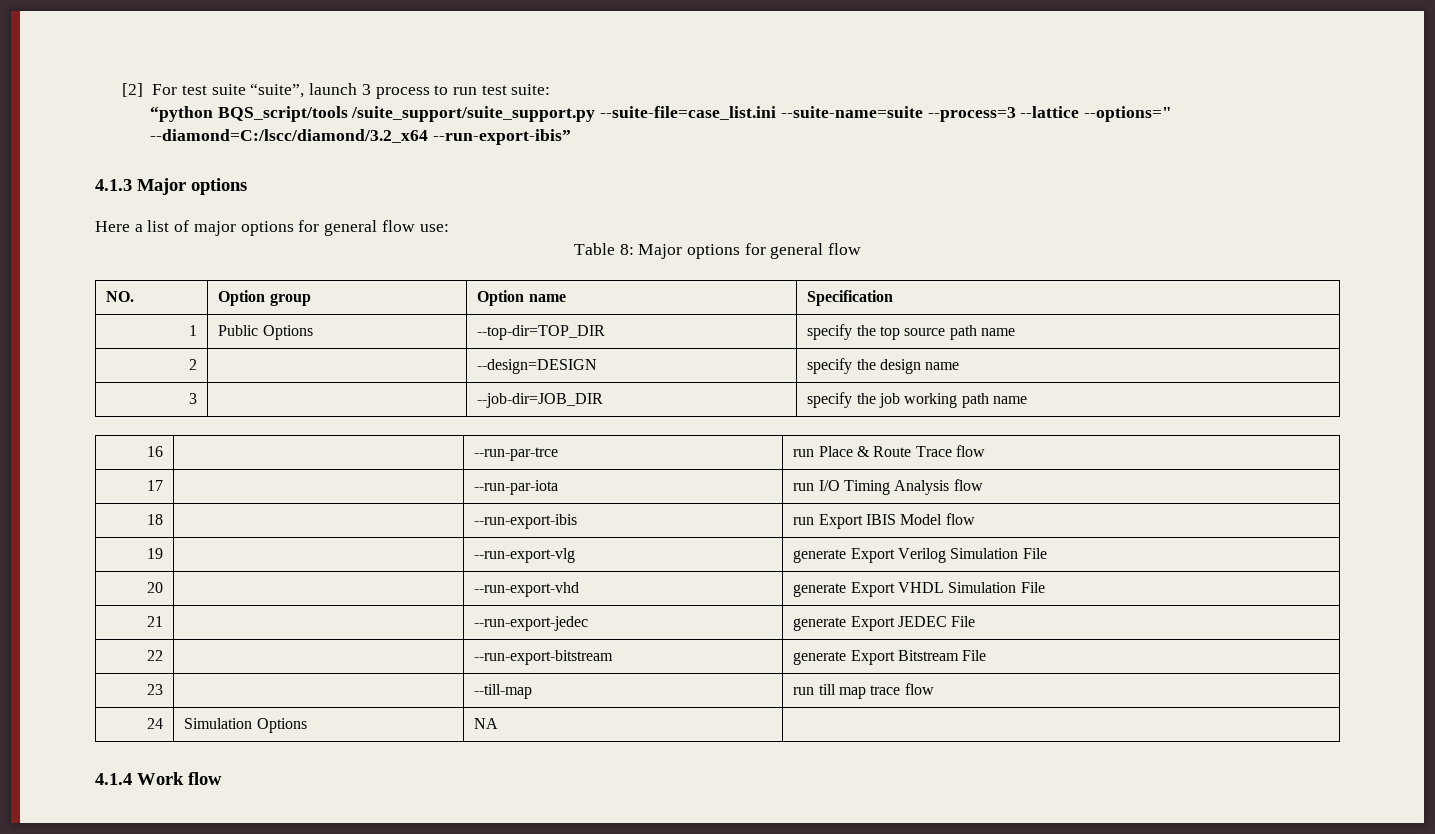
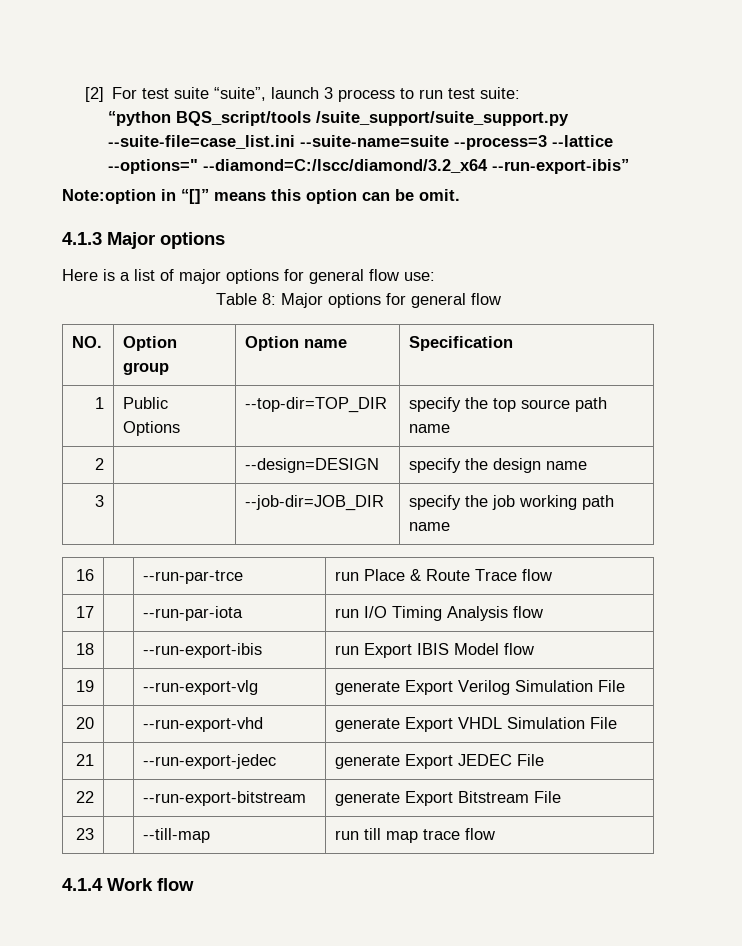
+ Note:option in “[]” means this option can be omit.
- Here a list of major options for general flow use:
+ Here is a list of major options for general flow use:
- 24 | Simulation Options | NA |

